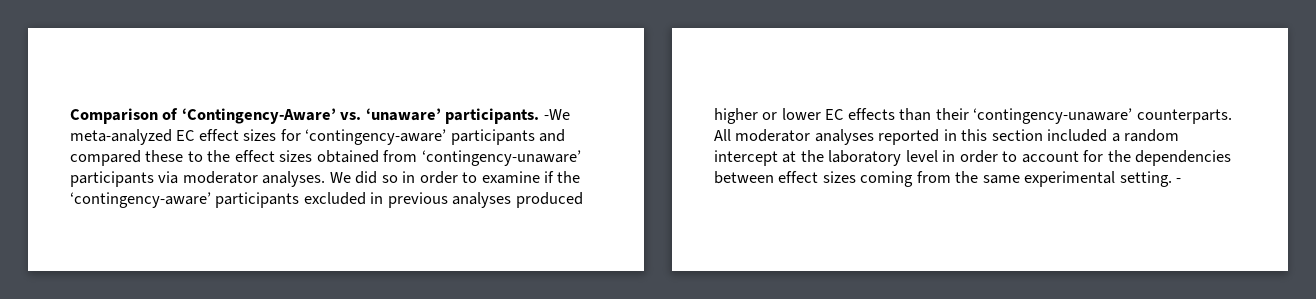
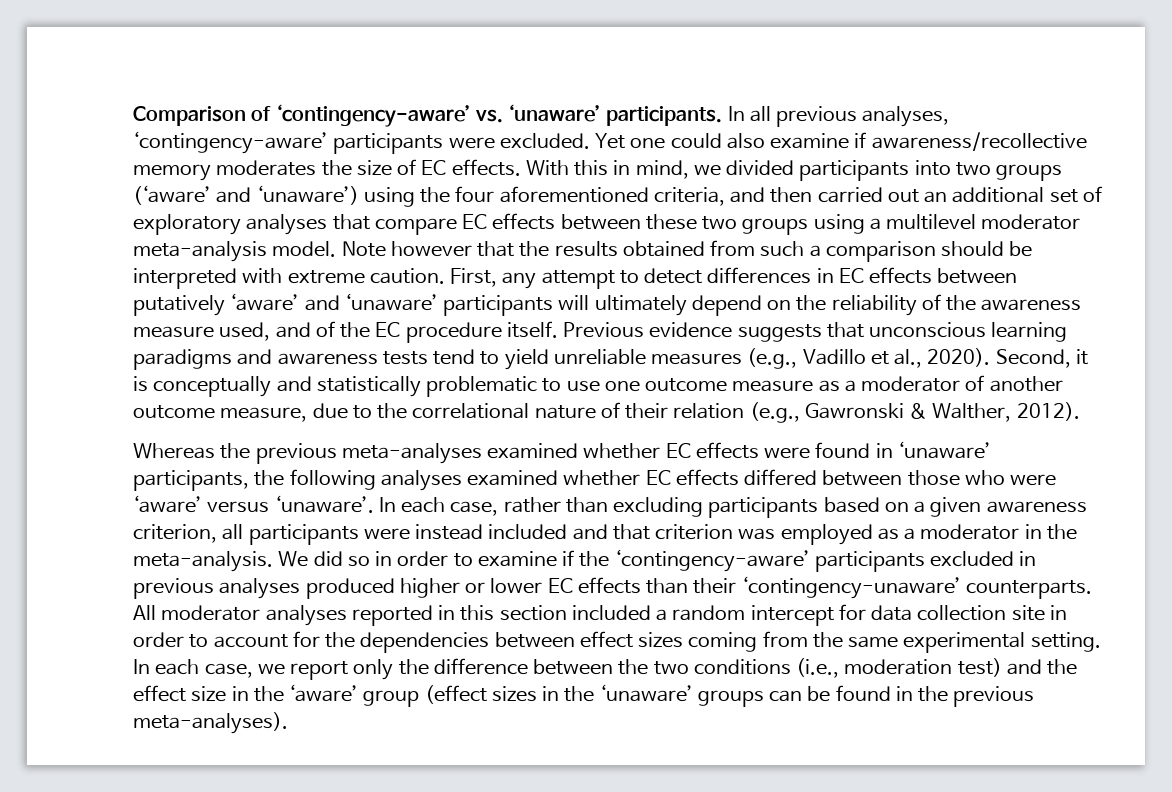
- Comparison of ‘Contingency-Aware’ vs. ‘unaware’ participants.
+ Comparison of ‘contingency-aware’ vs. ‘unaware’ participants.
- -We meta-analyzed EC effect sizes for ‘contingency-aware’ participants and compared these to the effect sizes obtained from ‘contingency-unaware’ participants via moderator analyses.
+ In all previous analyses, ‘contingency-aware’ participants were excluded. Yet one could also examine if awareness/recollective memory moderates the size of EC effects. With this in mind, we divided participants into two groups (‘aware’ and ‘unaware’) using the four aforementioned criteria, and then carried out an additional set of exploratory analyses that compare EC effects between these two groups using a multilevel moderator meta-analysis model. Note however that the results obtained from such a comparison should be interpreted with extreme caution. First, any attempt to detect differences in EC effects between putatively ‘aware’ and ‘unaware’ participants will ultimately depend on the reliability of the awareness measure used, and of the EC procedure itself. Previous evidence suggests that unconscious learning paradigms and awareness tests tend to yield unreliable measures (e.g., Vadillo et al., 2020). Second, it is conceptually and statistically problematic to use one outcome measure as a moderator of another outcome measure, due to the correlational nature of their relation (e.g., Gawronski & Walther, 2012).
+ Whereas the previous meta-analyses examined whether EC effects were found in ‘unaware’ participants, the following analyses examined whether EC effects differed between those who were ‘aware’ versus ‘unaware’. In each case, rather than excluding participants based on a given awareness criterion, all participants were instead included and that criterion was employed as a moderator in the meta-analysis.
- All moderator analyses reported in this section included a random intercept at the laboratory level in order to account for the dependencies between effect sizes coming from the same experimental setting.
+ All moderator analyses reported in this section included a random intercept for data collection site in order to account for the dependencies between effect sizes coming from the same experimental setting.
- -
+ In each case, we report only the difference between the two conditions (i.e., moderation test) and the effect size in the ‘aware’ group (effect sizes in the ‘unaware’ groups can be found in the previous meta-analyses).

